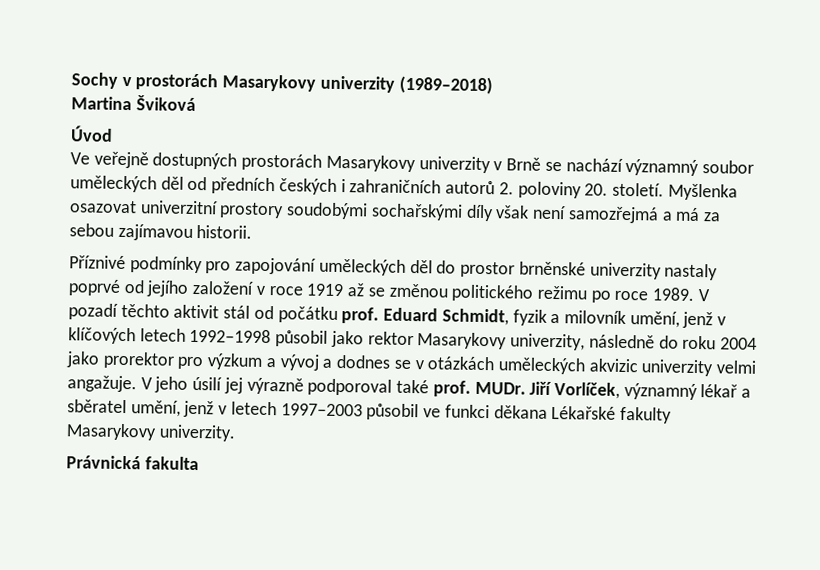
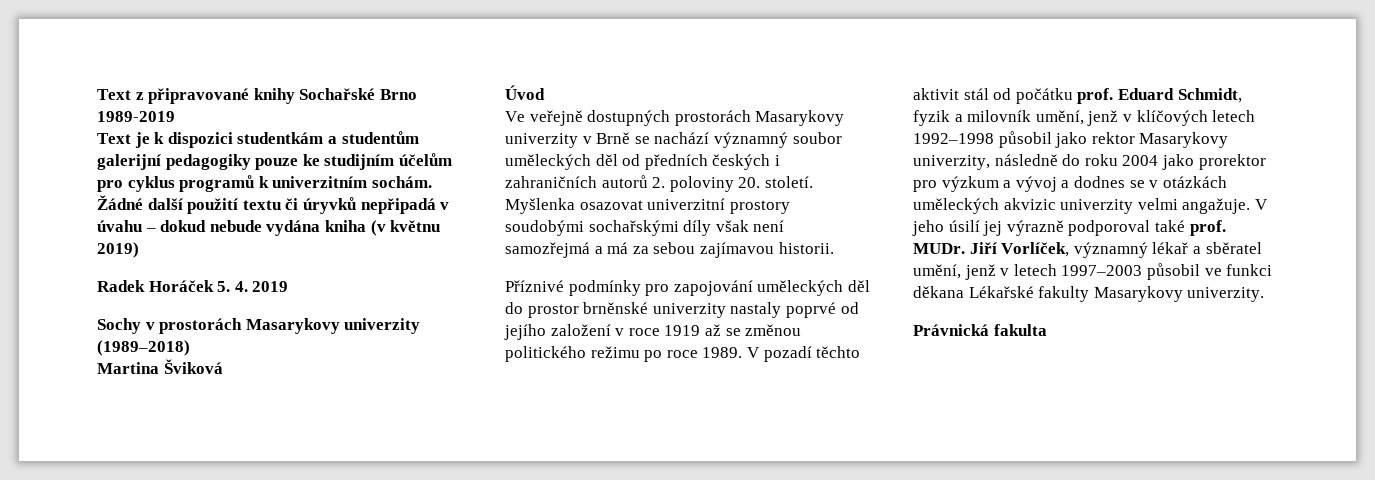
+ Text z připravované knihy Sochařské Brno 1989-2019
+ Text je k dispozici studentkám a studentům galerijní pedagogiky pouze ke studijním účelům pro cyklus programů k univerzitním sochám. Žádné další použití textu či úryvků nepřipadá v úvahu – dokud nebude vydána kniha (v květnu 2019)
+ Radek Horáček 5. 4. 2019

